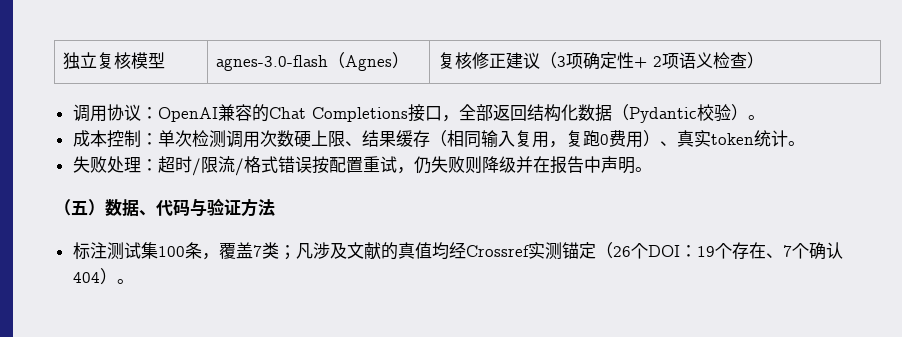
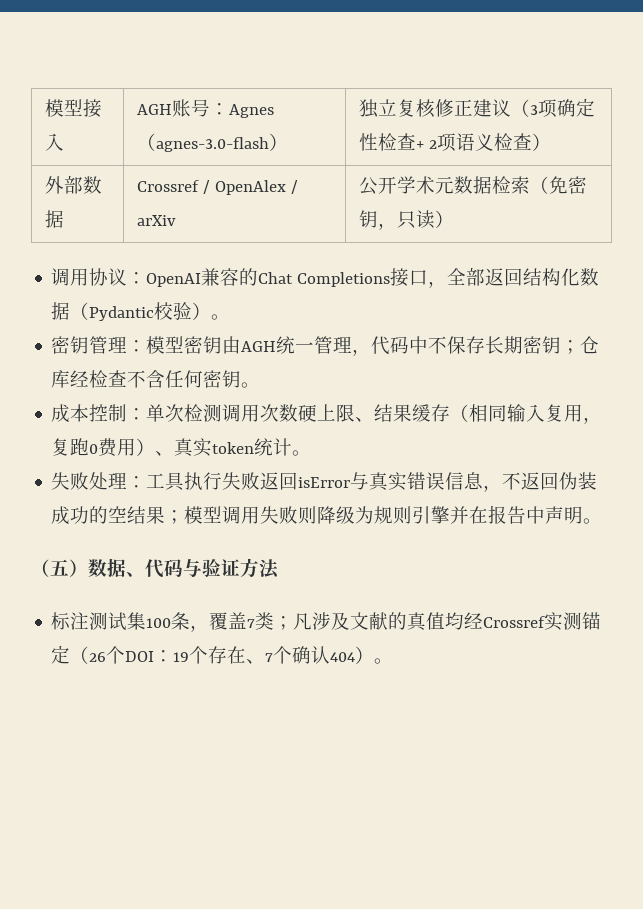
- 独立复核模型 | agnes-3.0-flash（Agnes） | 复核修正建议（3项确定性+ 2项语义检查）
+ 模型接入 | AGH账号：Agnes（agnes-3.0-flash） | 独立复核修正建议（3项确定性检查+ 2项语义检查）
+ 外部数据 | Crossref / OpenAlex / arXiv | 公开学术元数据检索（免密钥，只读）
+ 密钥管理：模型密钥由AGH统一管理，代码中不保存长期密钥；仓库经检查不含任何密钥。
- 失败处理：超时/限流/格式错误按配置重试，仍失败则降级并在报告中声明。
+ 失败处理：工具执行失败返回isError与真实错误信息，不返回伪装成功的空结果；模型调用失败则降级为规则引擎并在报告中声明。

